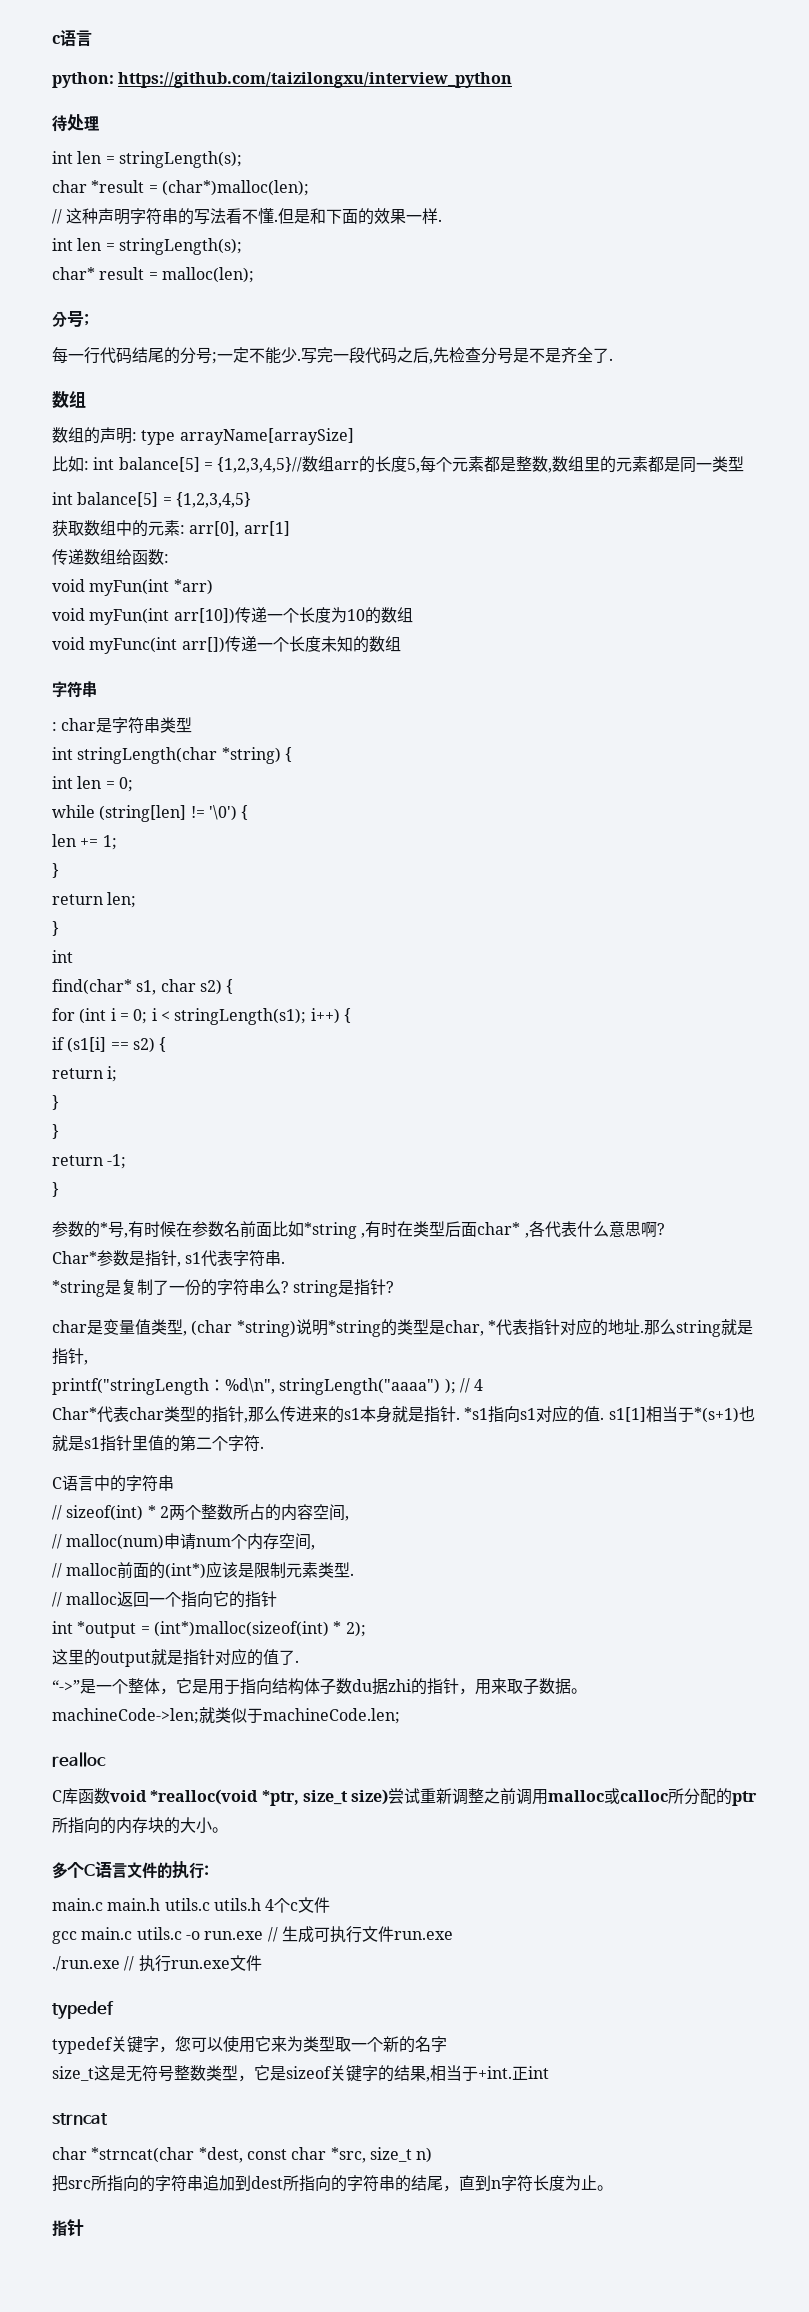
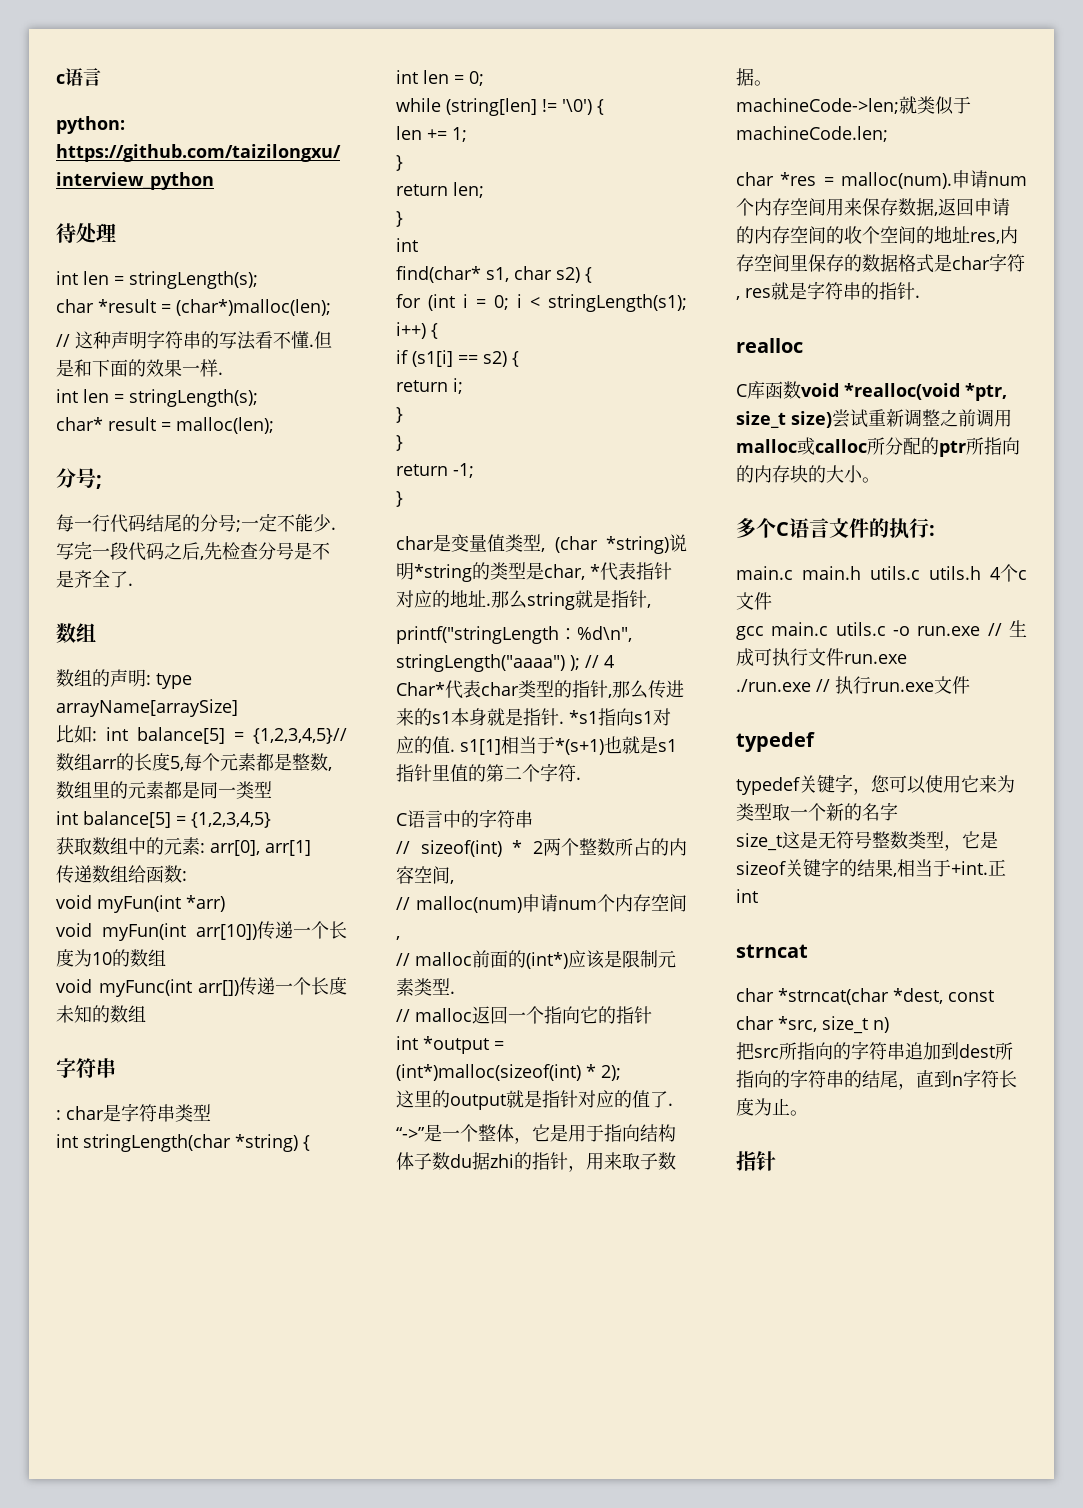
- 参数的*号,有时候在参数名前面比如*string ,有时在类型后面char* ,各代表什么意思啊?
- Char*参数是指针, s1代表字符串.
- *string是复制了一份的字符串么? string是指针?
+ char *res = malloc(num).申请num个内存空间用来保存数据,返回申请的内存空间的收个空间的地址res,内存空间里保存的数据格式是char字符, res就是字符串的指针.

